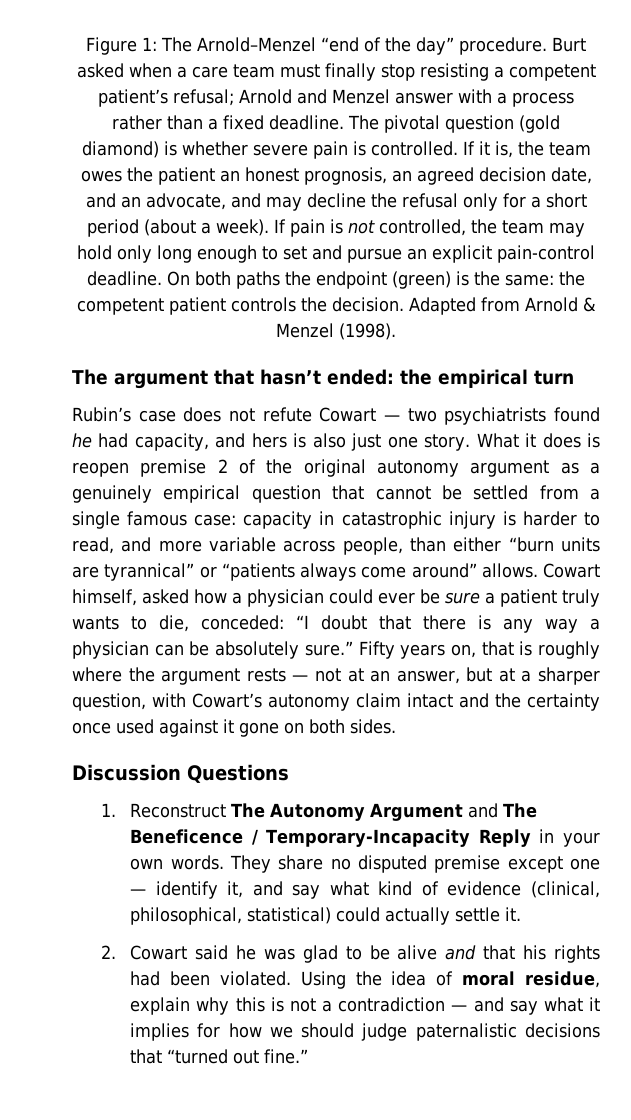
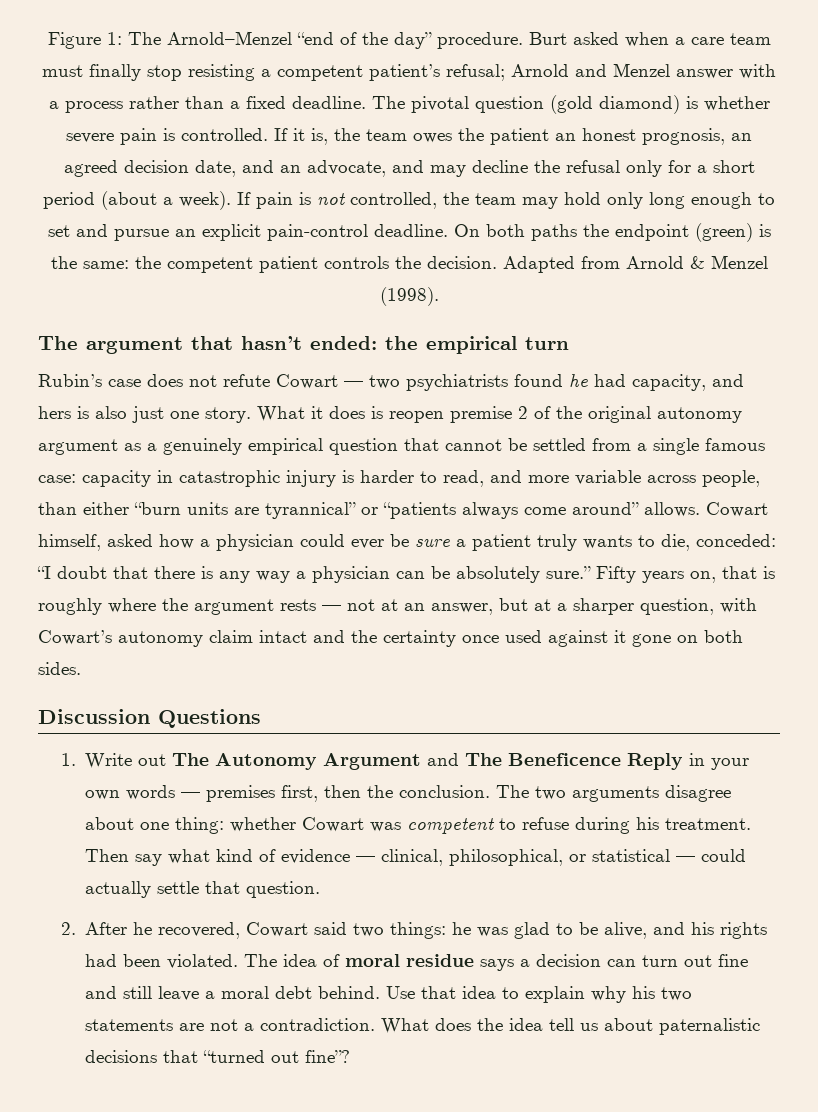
- 1. Reconstruct The Autonomy Argument and The Beneficence / Temporary-Incapacity Reply in your own words. They share no disputed premise except one — identify it, and say what kind of evidence (clinical, philosophical, statistical) could actually settle it.
+ 1. Write out The Autonomy Argument and The Beneficence Reply in your own words — premises first, then the conclusion. The two arguments disagree about one thing: whether Cowart was competent to refuse during his treatment. Then say what kind of evidence — clinical, philosophical, or statistical — could actually settle that question.
- 2. Cowart said he was glad to be alive and that his rights had been violated.
+ 2. After he recovered, Cowart said two things: he was glad to be alive, and his rights had been violated.
- Using the idea of moral residue, explain why this is not a contradiction — and say what it implies for how we should judge paternalistic decisions that “turned out fine.”
+ The idea of moral residue says a decision can turn out fine and still leave a moral debt behind. Use that idea to explain why his two statements are not a contradiction. What does the idea tell us about paternalistic decisions that “turned out fine”?

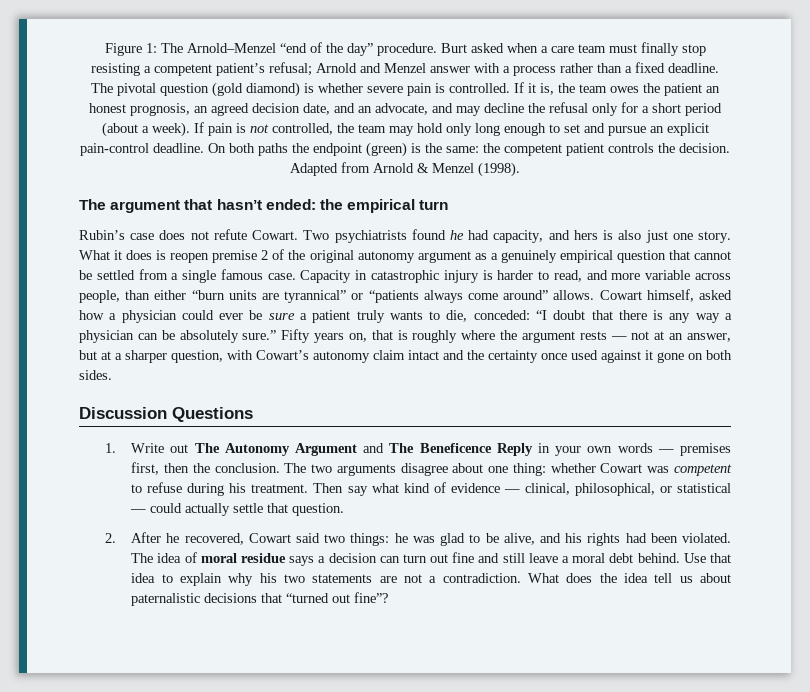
- Rubin’s case does not refute Cowart — two psychiatrists found he had capacity, and hers is also just one story.
+ Rubin’s case does not refute Cowart. Two psychiatrists found he had capacity, and hers is also just one story.
- What it does is reopen premise 2 of the original autonomy argument as a genuinely empirical question that cannot be settled from a single famous case: capacity in catastrophic injury is harder to read, and more variable across people, than either “burn units are tyrannical” or “patients always come around” allows.
+ What it does is reopen premise 2 of the original autonomy argument as a genuinely empirical question that cannot be settled from a single famous case. Capacity in catastrophic injury is harder to read, and more variable across people, than either “burn units are tyrannical” or “patients always come around” allows.

